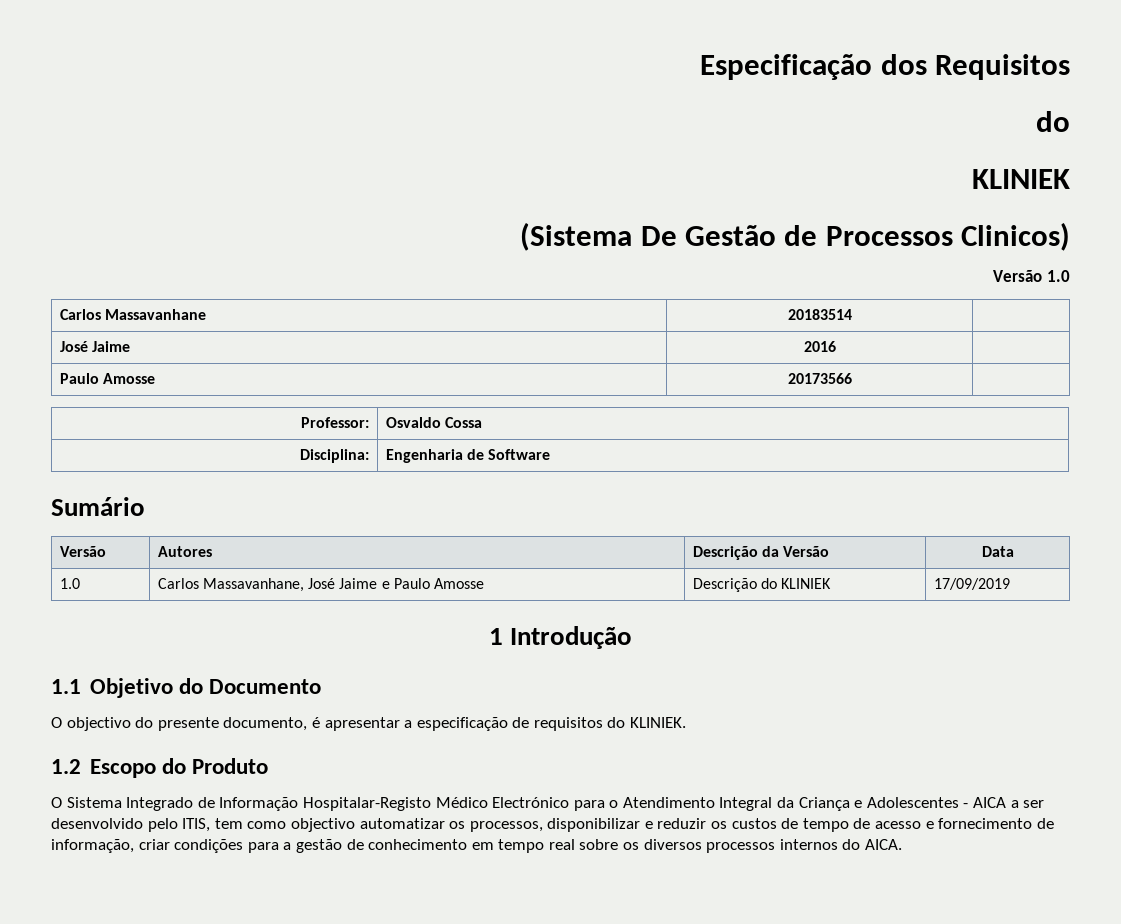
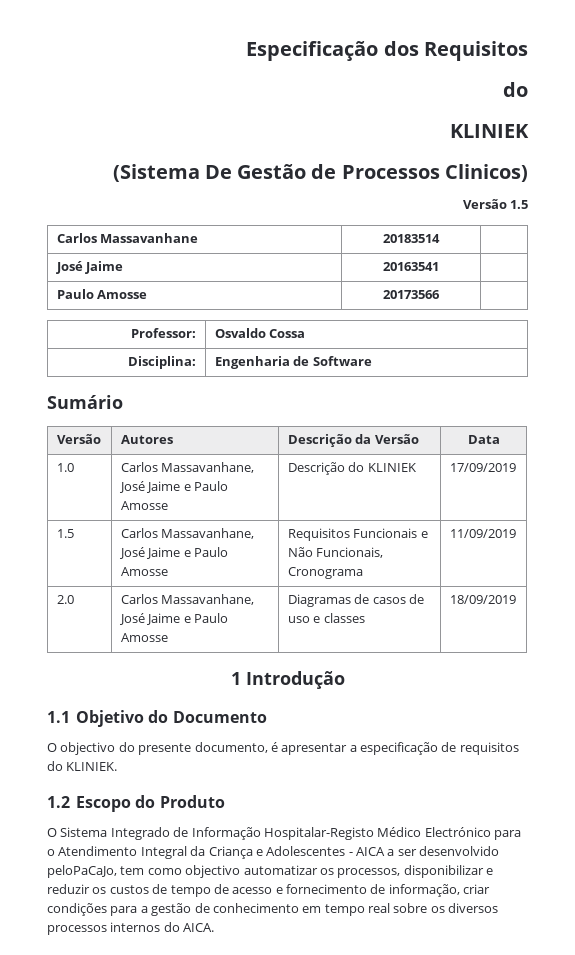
- Versão 1.0
+ Versão 1.5
- José Jaime | 2016 |
+ José Jaime | 20163541 |
+ 1.5 | Carlos Massavanhane, José Jaime e Paulo Amosse | Requisitos Funcionais e Não Funcionais, Cronograma | 11/09/2019
+ 2.0 | Carlos Massavanhane, José Jaime e Paulo Amosse | Diagramas de casos de uso e classes | 18/09/2019
- O Sistema Integrado de Informação Hospitalar-Registo Médico Electrónico para o Atendimento Integral da Criança e Adolescentes - AICA a ser desenvolvido pelo ITIS, tem como objectivo automatizar os processos, disponibilizar e reduzir os custos de tempo de acesso e fornecimento de informação, criar condições para a gestão de conhecimento em tempo real sobre os diversos processos internos do AICA.
+ O Sistema Integrado de Informação Hospitalar-Registo Médico Electrónico para o Atendimento Integral da Criança e Adolescentes - AICA a ser desenvolvido peloPaCaJo, tem como objectivo automatizar os processos, disponibilizar e reduzir os custos de tempo de acesso e fornecimento de informação, criar condições para a gestão de conhecimento em tempo real sobre os diversos processos internos do AICA.

